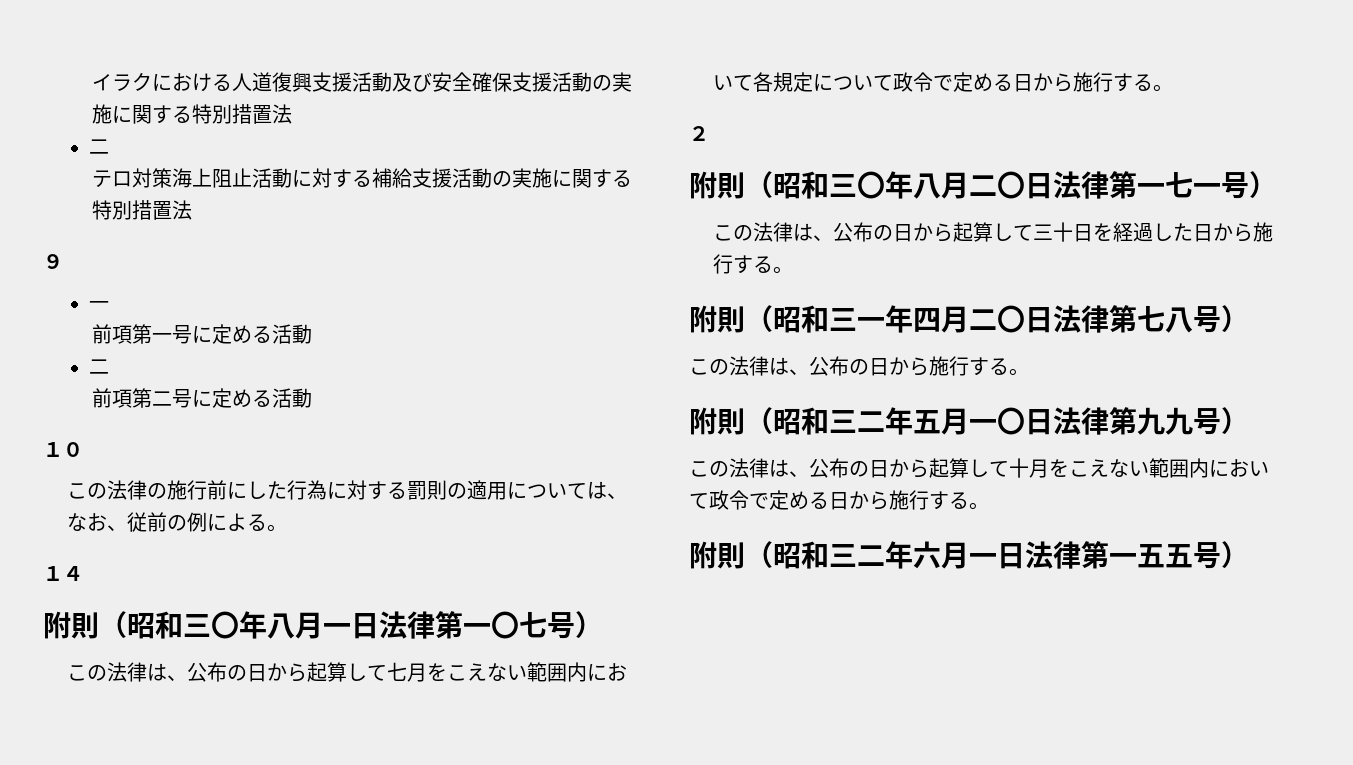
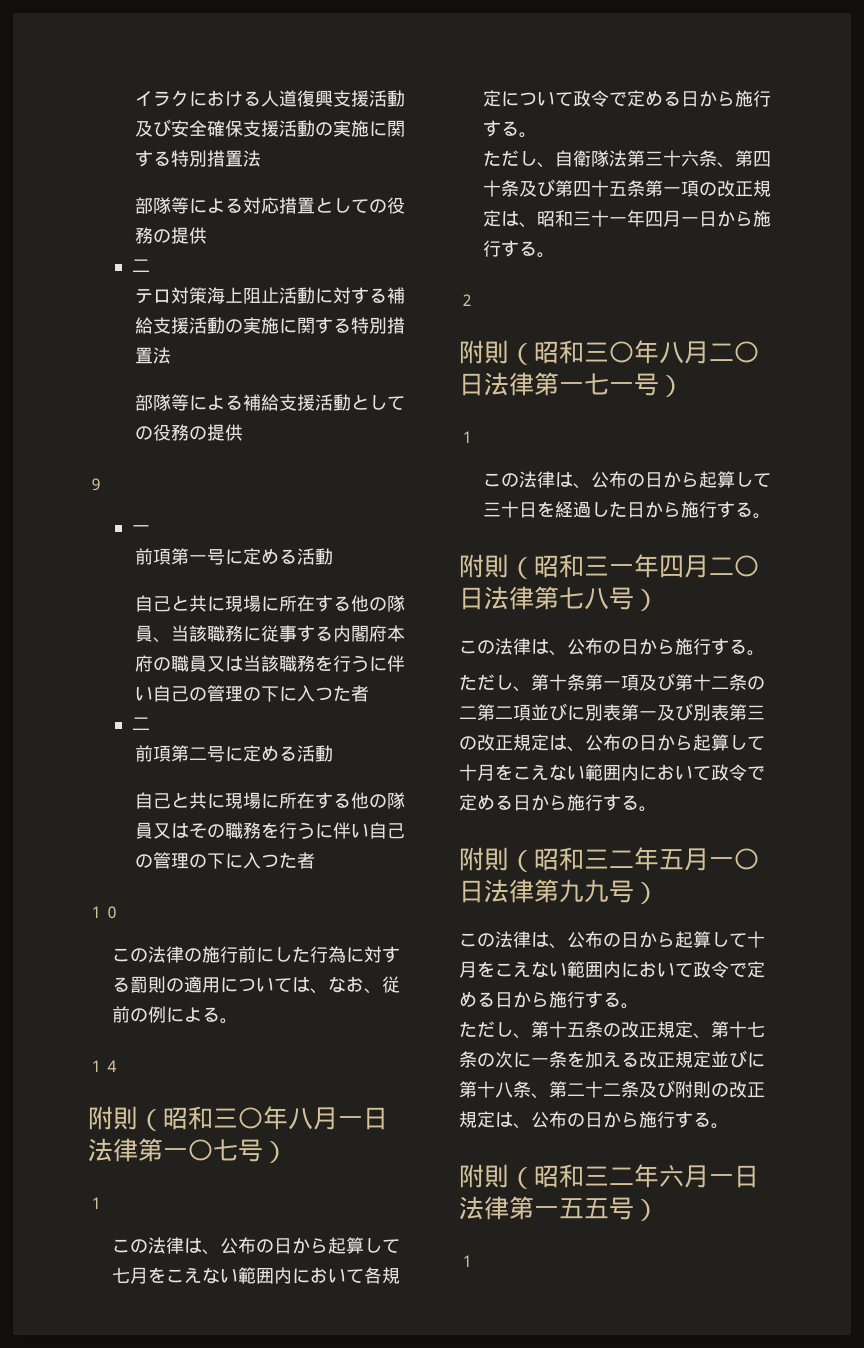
+ 部隊等による対応措置としての役務の提供
+ 部隊等による補給支援活動としての役務の提供
+ 自己と共に現場に所在する他の隊員、当該職務に従事する内閣府本府の職員又は当該職務を行うに伴い自己の管理の下に入つた者
+ 自己と共に現場に所在する他の隊員又はその職務を行うに伴い自己の管理の下に入つた者
  附則（昭和三〇年八月一日法律第一〇七号）
+ １
+ ただし、自衛隊法第三十六条、第四十条及び第四十五条第一項の改正規定は、昭和三十一年四月一日から施行する。
  附則（昭和三〇年八月二〇日法律第一七一号）
+ １
+ ただし、第十条第一項及び第十二条の二第二項並びに別表第一及び別表第三の改正規定は、公布の日から起算して十月をこえない範囲内において政令で定める日から施行する。
+ ただし、第十五条の改正規定、第十七条の次に一条を加える改正規定並びに第十八条、第二十二条及び附則の改正規定は、公布の日から施行する。
  附則（昭和三二年六月一日法律第一五五号）
+ １

